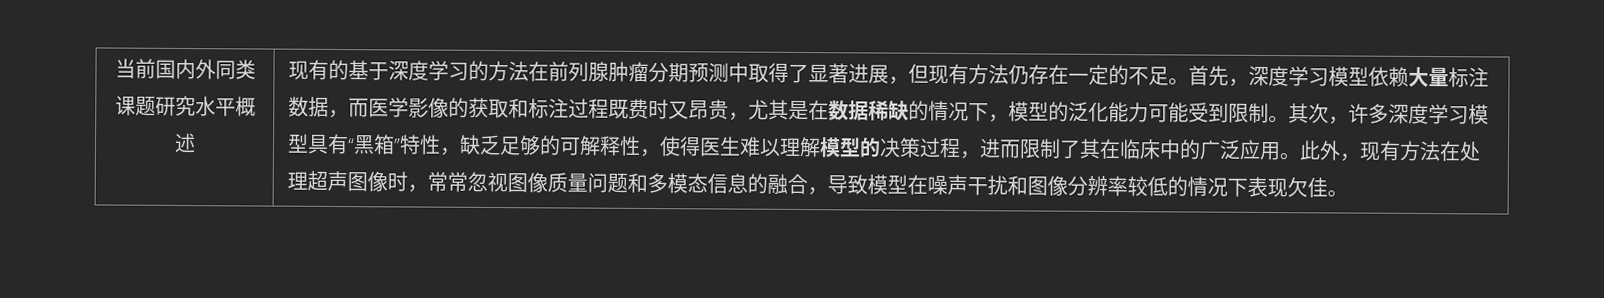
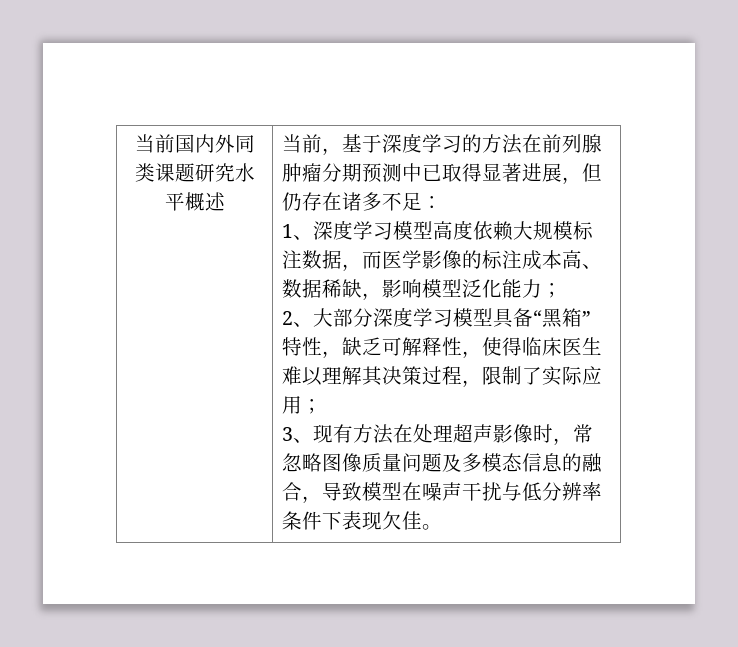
- 现有的基于深度学习的方法在前列腺肿瘤分期预测中取得了显著进展，但现有方法仍存在一定的不足。首先，深度学习模型依赖大量标注数据，而医学影像的获取和标注过程既费时又昂贵，尤其是在数据稀缺的情况下，模型的泛化能力可能受到限制。其次，许多深度学习模型具有“黑箱”特性，缺乏足够的可解释性，使得医生难以理解模型的决策过程，进而限制了其在临床中的广泛应用。此外，现有方法在处理超声图像时，常常忽视图像质量问题和多模态信息的融合，导致模型在噪声干扰和图像分辨率较低的情况下表现欠佳。
+ 当前，基于深度学习的方法在前列腺肿瘤分期预测中已取得显著进展，但仍存在诸多不足：
+ 1、深度学习模型高度依赖大规模标注数据，而医学影像的标注成本高、数据稀缺，影响模型泛化能力；
+ 2、大部分深度学习模型具备“黑箱”特性，缺乏可解释性，使得临床医生难以理解其决策过程，限制了实际应用；
+ 3、现有方法在处理超声影像时，常忽略图像质量问题及多模态信息的融合，导致模型在噪声干扰与低分辨率条件下表现欠佳。

